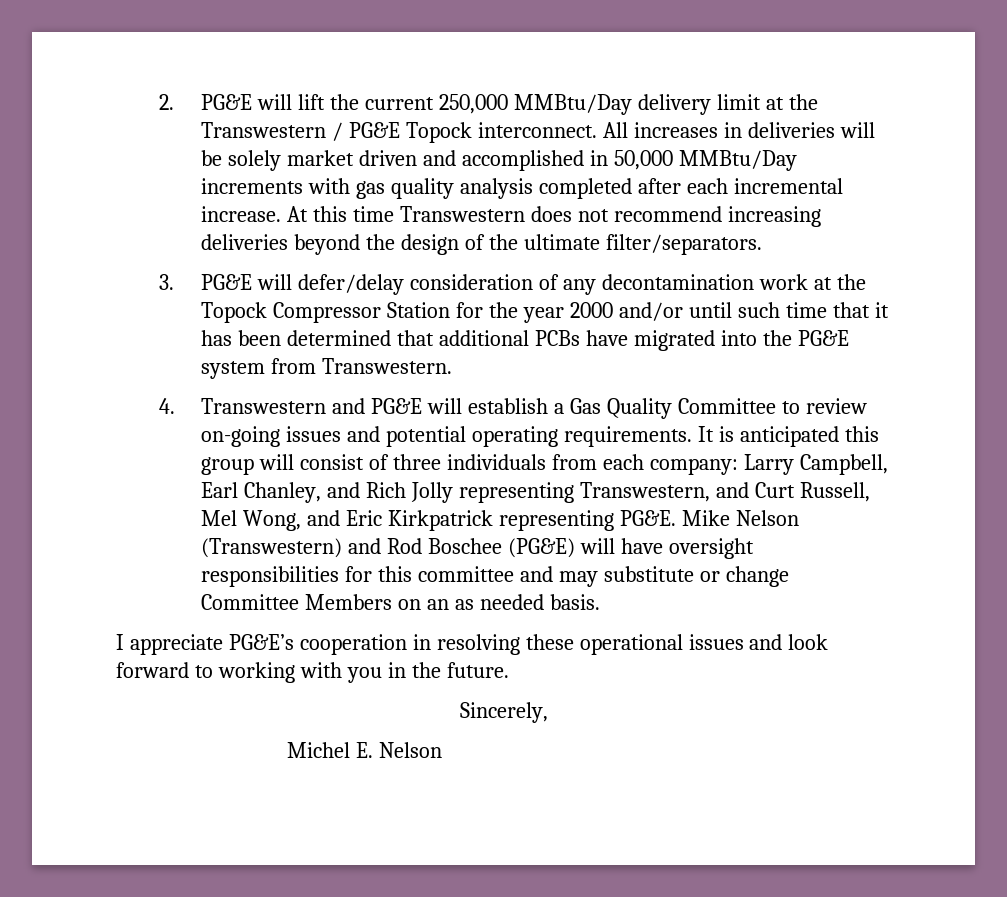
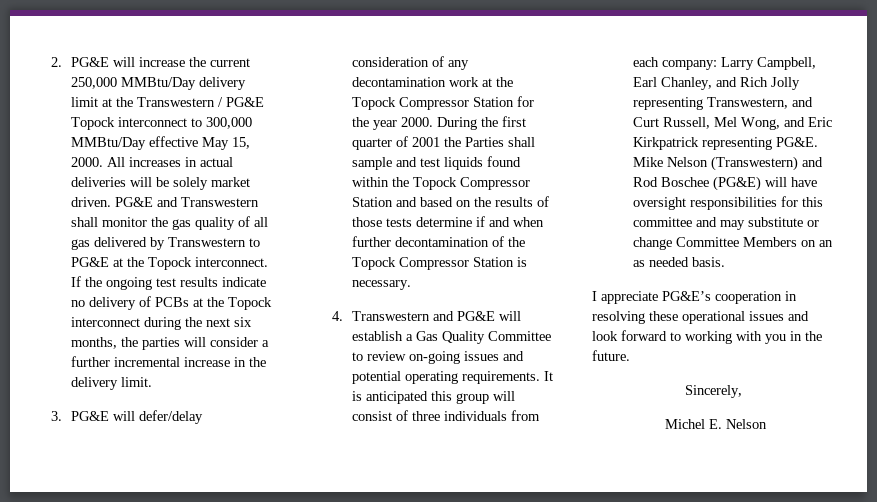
- 2. PG&E will lift the current 250,000 MMBtu/Day delivery limit at the Transwestern / PG&E Topock interconnect.
+ 2. PG&E will increase the current 250,000 MMBtu/Day delivery limit at the Transwestern / PG&E Topock interconnect to 300,000 MMBtu/Day effective May 15, 2000.
- All increases in deliveries will be solely market driven and accomplished in 50,000 MMBtu/Day increments with gas quality analysis completed after each incremental increase. At this time Transwestern does not recommend increasing deliveries beyond the design of the ultimate filter/separators.
+ All increases in actual deliveries will be solely market driven. PG&E and Transwestern shall monitor the gas quality of all gas delivered by Transwestern to PG&E at the Topock interconnect. If the ongoing test results indicate no delivery of PCBs at the Topock interconnect during the next six months, the parties will consider a further incremental increase in the delivery limit.
- 3. PG&E will defer/delay consideration of any decontamination work at the Topock Compressor Station for the year 2000 and/or until such time that it has been determined that additional PCBs have migrated into the PG&E system from Transwestern.
+ 3. PG&E will defer/delay consideration of any decontamination work at the Topock Compressor Station for the year 2000. During the first quarter of 2001 the Parties shall sample and test liquids found within the Topock Compressor Station and based on the results of those tests determine if and when further decontamination of the Topock Compressor Station is necessary.

